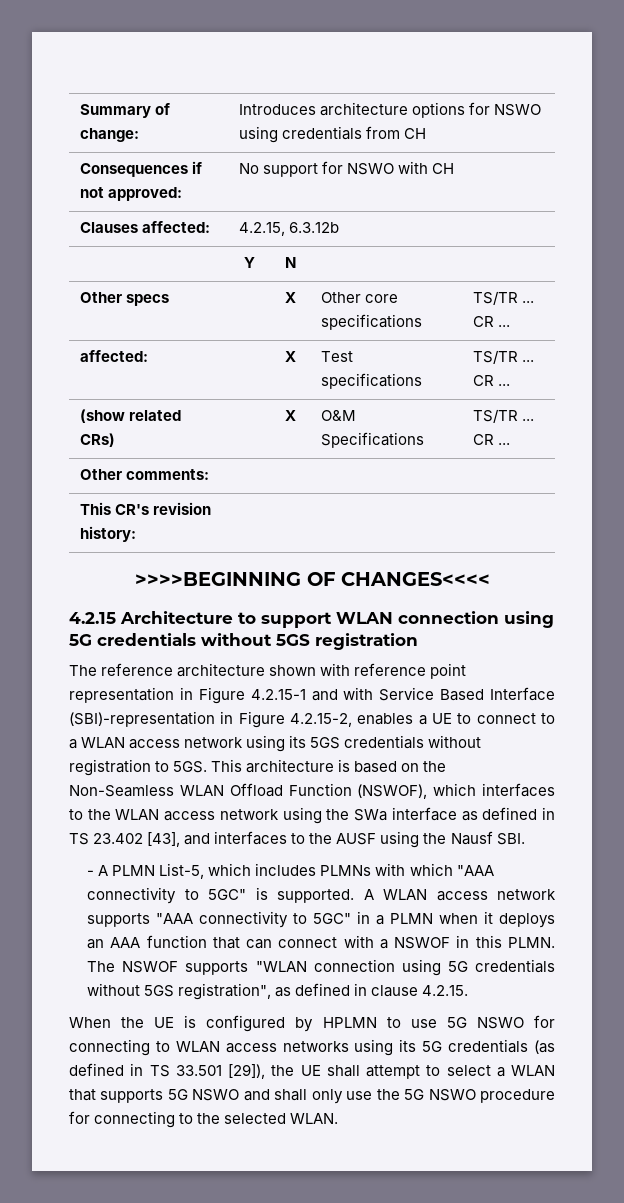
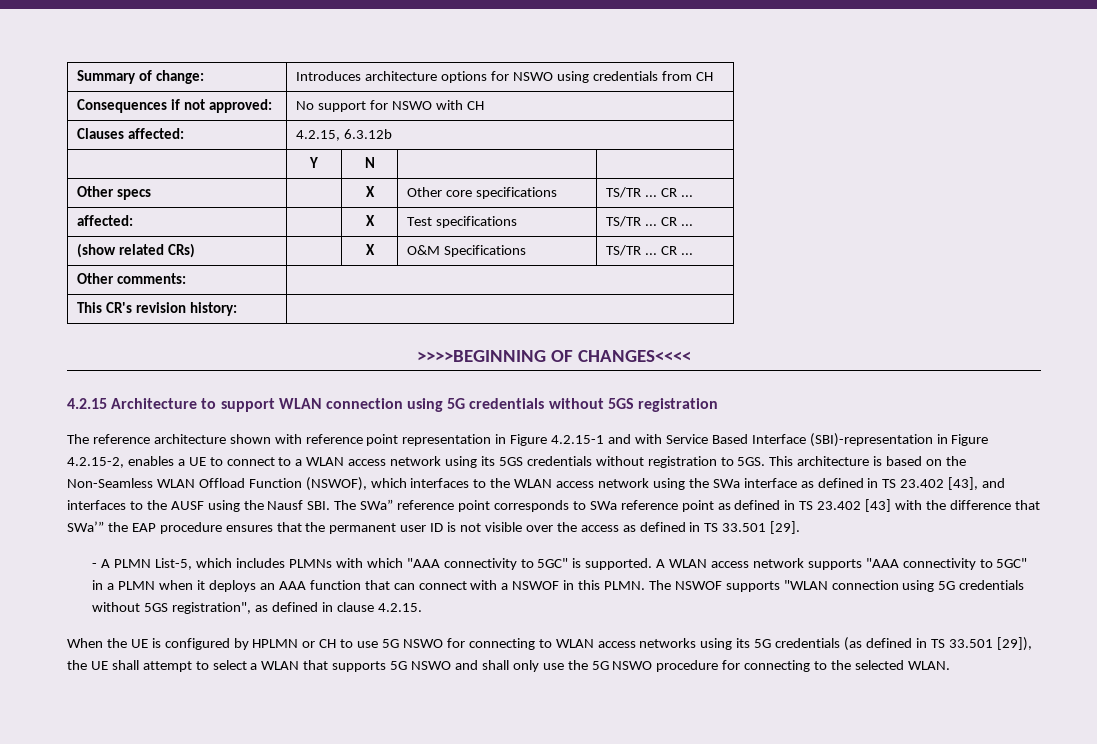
- This architecture is based on the Non-Seamless WLAN Offload Function (NSWOF), which interfaces to the WLAN access network using the SWa interface as defined in TS 23.402 [43], and interfaces to the AUSF using the Nausf SBI.
+ This architecture is based on the Non-Seamless WLAN Offload Function (NSWOF), which interfaces to the WLAN access network using the SWa interface as defined in TS 23.402 [43], and interfaces to the AUSF using the Nausf SBI. The SWa” reference point corresponds to SWa reference point as defined in TS 23.402 [43] with the difference that SWa’” the EAP procedure ensures that the permanent user ID is not visible over the access as defined in TS 33.501 [29].
- When the UE is configured by HPLMN to use 5G NSWO for connecting to WLAN access networks using its 5G credentials (as defined in TS 33.501 [29]), the UE shall attempt to select a WLAN that supports 5G NSWO and shall only use the 5G NSWO procedure for connecting to the selected WLAN.
+ When the UE is configured by HPLMN or CH to use 5G NSWO for connecting to WLAN access networks using its 5G credentials (as defined in TS 33.501 [29]), the UE shall attempt to select a WLAN that supports 5G NSWO and shall only use the 5G NSWO procedure for connecting to the selected WLAN.

